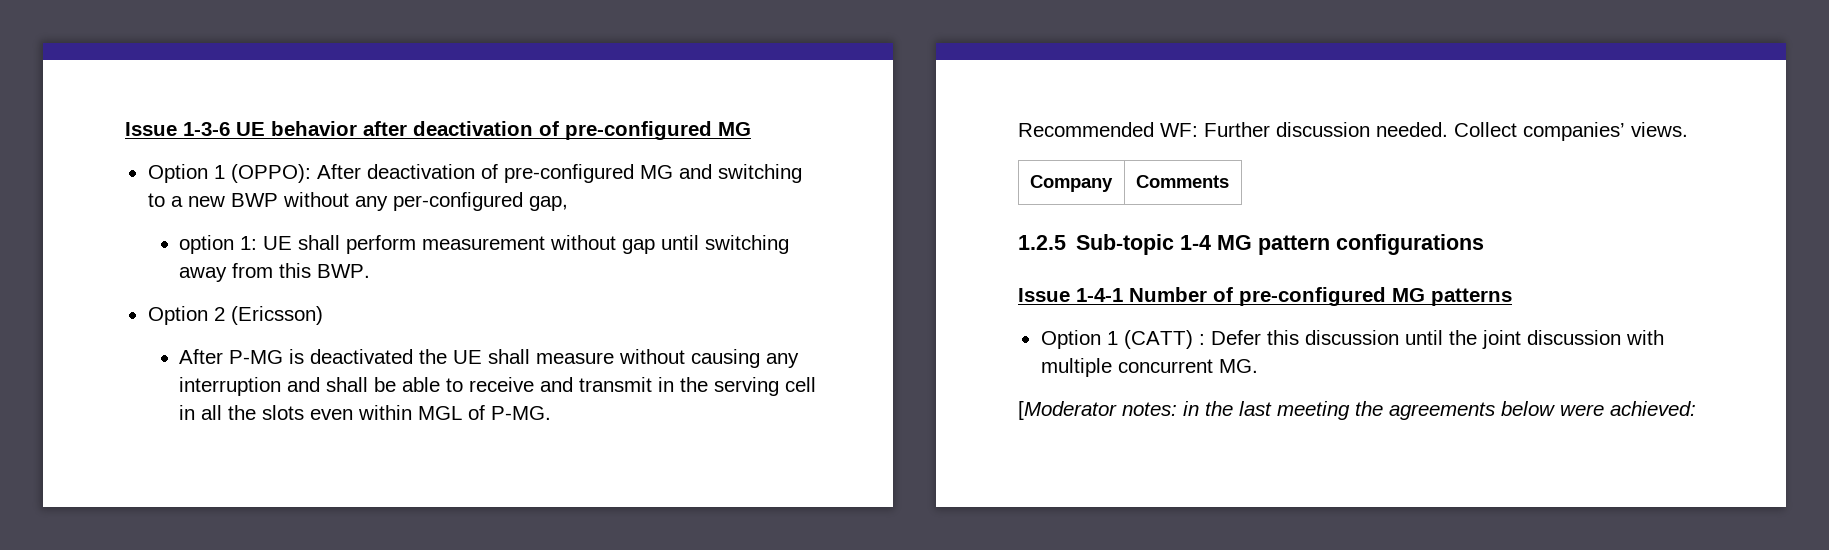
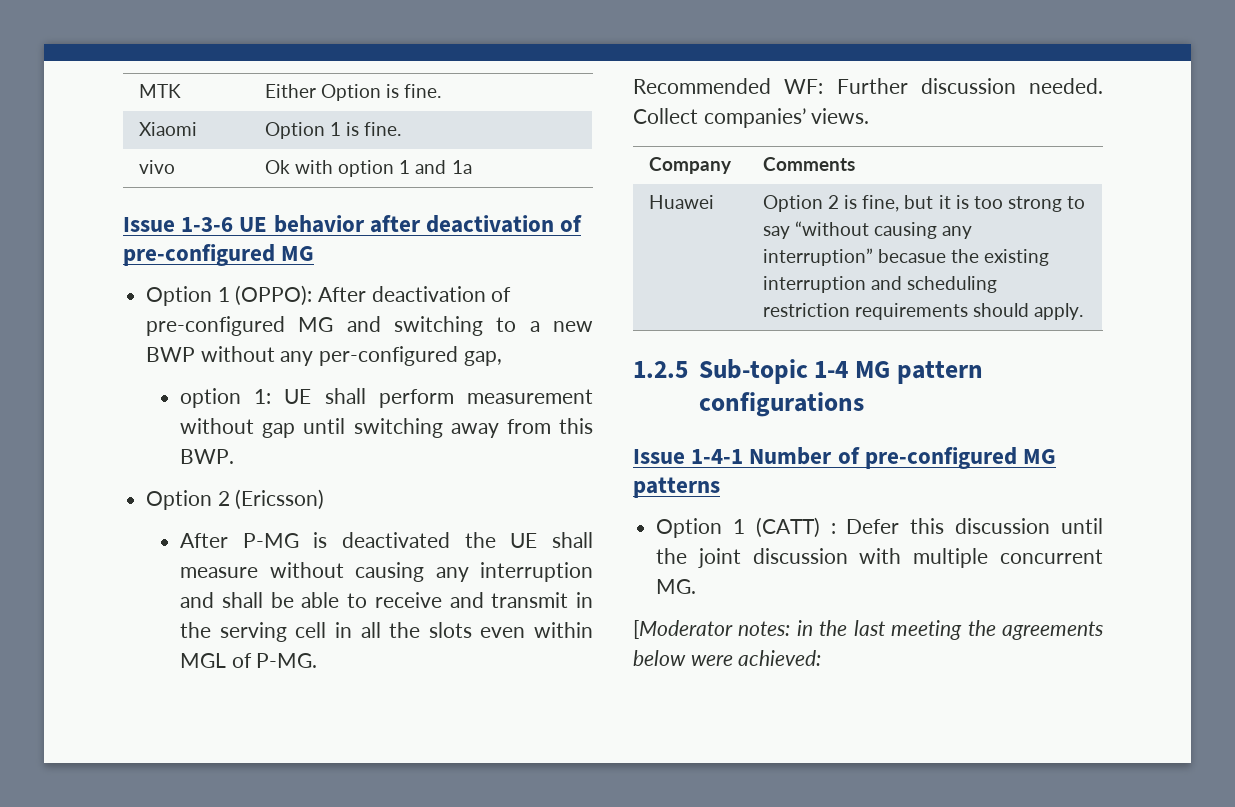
+ MTK | Either Option is fine.
+ Xiaomi | Option 1 is fine.
+ vivo | Ok with option 1 and 1a
+ Huawei | Option 2 is fine, but it is too strong to say “without causing any interruption” becasue the existing interruption and scheduling restriction requirements should apply.

